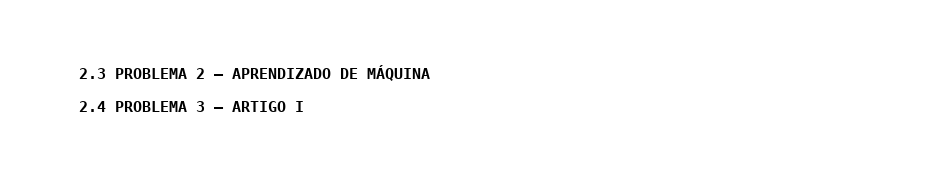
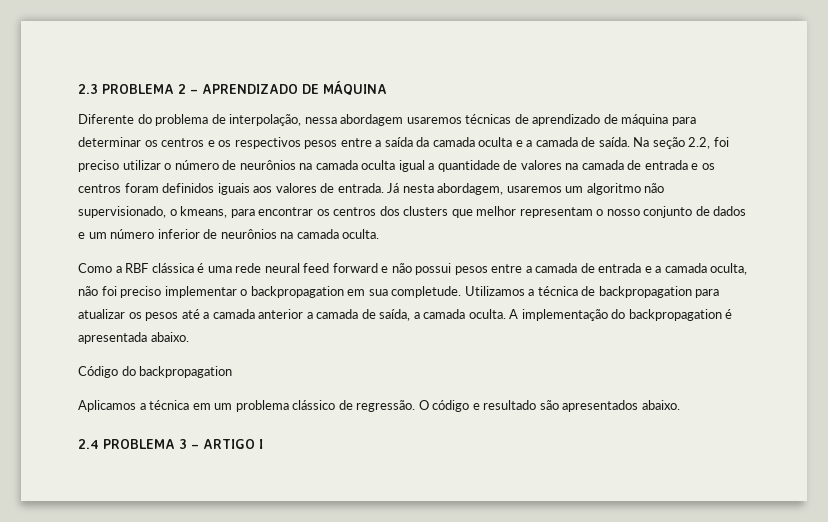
+ Diferente do problema de interpolação, nessa abordagem usaremos técnicas de aprendizado de máquina para determinar os centros e os respectivos pesos entre a saída da camada oculta e a camada de saída. Na seção 2.2, foi preciso utilizar o número de neurônios na camada oculta igual a quantidade de valores na camada de entrada e os centros foram definidos iguais aos valores de entrada. Já nesta abordagem, usaremos um algoritmo não supervisionado, o kmeans, para encontrar os centros dos clusters que melhor representam o nosso conjunto de dados e um número inferior de neurônios na camada oculta.
+ Como a RBF clássica é uma rede neural feed forward e não possui pesos entre a camada de entrada e a camada oculta, não foi preciso implementar o backpropagation em sua completude. Utilizamos a técnica de backpropagation para atualizar os pesos até a camada anterior a camada de saída, a camada oculta. A implementação do backpropagation é apresentada abaixo.
+ Código do backpropagation
+ Aplicamos a técnica em um problema clássico de regressão. O código e resultado são apresentados abaixo.

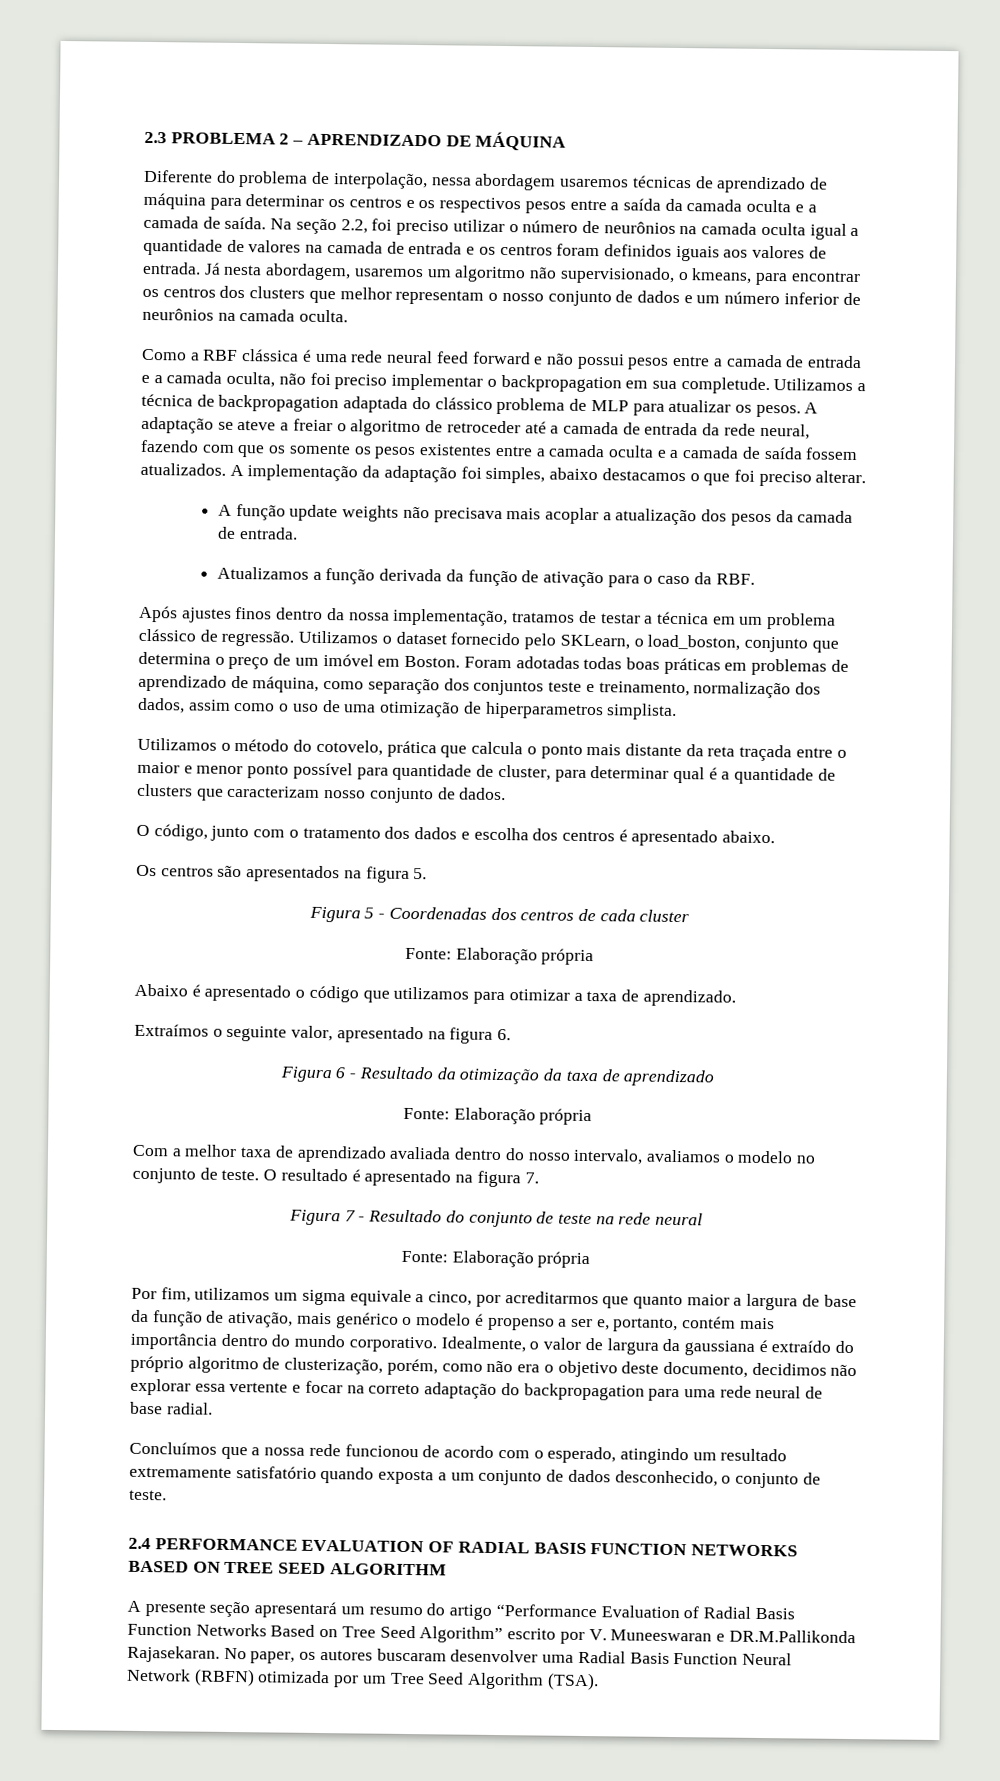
- Utilizamos a técnica de backpropagation para atualizar os pesos até a camada anterior a camada de saída, a camada oculta. A implementação do backpropagation é apresentada abaixo.
- Código do backpropagation
- Aplicamos a técnica em um problema clássico de regressão.
+ Utilizamos a técnica de backpropagation adaptada do clássico problema de MLP para atualizar os pesos. A adaptação se ateve a freiar o algoritmo de retroceder até a camada de entrada da rede neural, fazendo com que os somente os pesos existentes entre a camada oculta e a camada de saída fossem atualizados. A implementação da adaptação foi simples, abaixo destacamos o que foi preciso alterar.
+ A função update weights não precisava mais acoplar a atualização dos pesos da camada de entrada.
+ Atualizamos a função derivada da função de ativação para o caso da RBF.
+ Após ajustes finos dentro da nossa implementação, tratamos de testar a técnica em um problema clássico de regressão.
- O código e resultado são apresentados abaixo.
- 2.4 PROBLEMA 3 – ARTIGO I
+ Utilizamos o dataset fornecido pelo SKLearn, o load_boston, conjunto que determina o preço de um imóvel em Boston. Foram adotadas todas boas práticas em problemas de aprendizado de máquina, como separação dos conjuntos teste e treinamento, normalização dos dados, assim como o uso de uma otimização de hiperparametros simplista.
+ Utilizamos o método do cotovelo, prática que calcula o ponto mais distante da reta traçada entre o maior e menor ponto possível para quantidade de cluster, para determinar qual é a quantidade de clusters que caracterizam nosso conjunto de dados.
+ O código, junto com o tratamento dos dados e escolha dos centros é apresentado abaixo.
+ Os centros são apresentados na figura 5.
+ Figura 5 - Coordenadas dos centros de cada cluster
+ Fonte: Elaboração própria
+ Abaixo é apresentado o código que utilizamos para otimizar a taxa de aprendizado.
+ Extraímos o seguinte valor, apresentado na figura 6.
+ Figura 6 - Resultado da otimização da taxa de aprendizado
+ Fonte: Elaboração própria
+ Com a melhor taxa de aprendizado avaliada dentro do nosso intervalo, avaliamos o modelo no conjunto de teste. O resultado é apresentado na figura 7.
+ Figura 7 - Resultado do conjunto de teste na rede neural
+ Fonte: Elaboração própria
+ Por fim, utilizamos um sigma equivale a cinco, por acreditarmos que quanto maior a largura de base da função de ativação, mais genérico o modelo é propenso a ser e, portanto, contém mais importância dentro do mundo corporativo. Idealmente, o valor de largura da gaussiana é extraído do próprio algoritmo de clusterização, porém, como não era o objetivo deste documento, decidimos não explorar essa vertente e focar na correto adaptação do backpropagation para uma rede neural de base radial.
+ Concluímos que a nossa rede funcionou de acordo com o esperado, atingindo um resultado extremamente satisfatório quando exposta a um conjunto de dados desconhecido, o conjunto de teste.
+ 2.4 PERFORMANCE EVALUATION OF RADIAL BASIS FUNCTION NETWORKS BASED ON TREE SEED ALGORITHM
+ A presente seção apresentará um resumo do artigo “Performance Evaluation of Radial Basis Function Networks Based on Tree Seed Algorithm” escrito por V. Muneeswaran e DR.M.Pallikonda Rajasekaran. No paper, os autores buscaram desenvolver uma Radial Basis Function Neural Network (RBFN) otimizada por um Tree Seed Algorithm (TSA).

